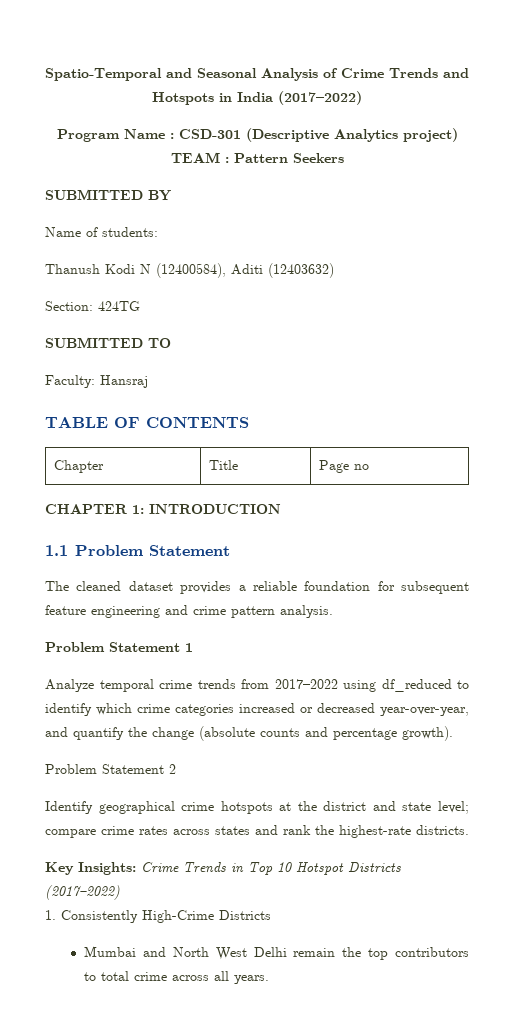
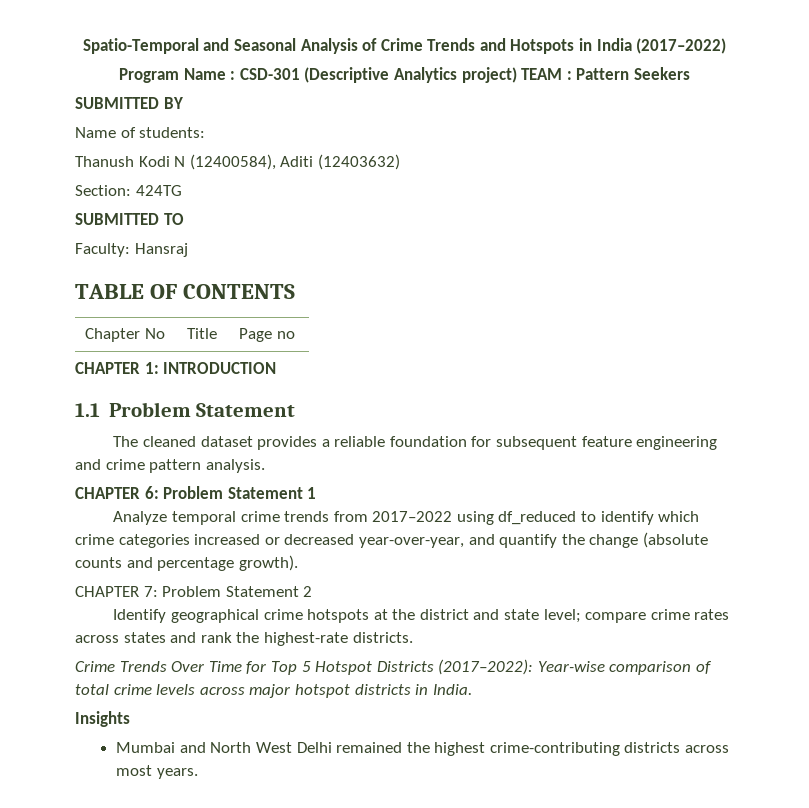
- Chapter | Title | Page no
+ Chapter No | Title | Page no
- Problem Statement 1
+ CHAPTER 6: Problem Statement 1
- Problem Statement 2
+ CHAPTER 7: Problem Statement 2
- Key Insights: Crime Trends in Top 10 Hotspot Districts (2017–2022)
- 1. Consistently High-Crime Districts
+ Crime Trends Over Time for Top 5 Hotspot Districts (2017–2022): Year-wise comparison of total crime levels across major hotspot districts in India.
+ Insights
- Mumbai and North West Delhi remain the top contributors to total crime across all years.
+ Mumbai and North West Delhi remained the highest crime-contributing districts across most years.

